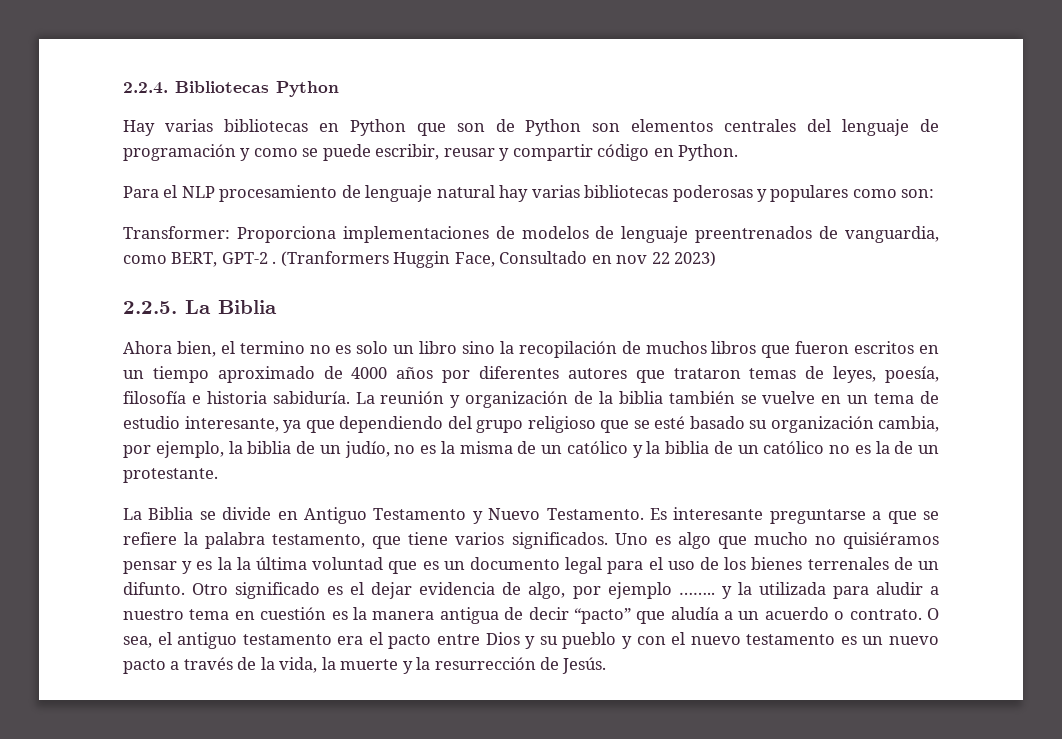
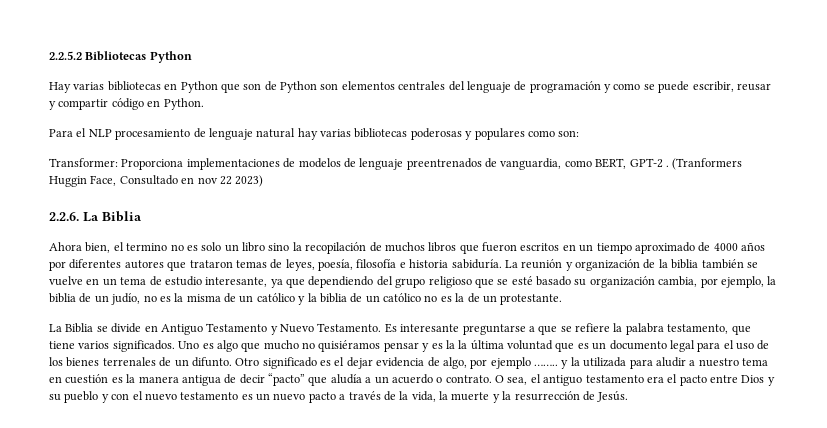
- 2.2.4. Bibliotecas Python
+ 2.2.5.2 Bibliotecas Python
- 2.2.5. La Biblia
+ 2.2.6. La Biblia

